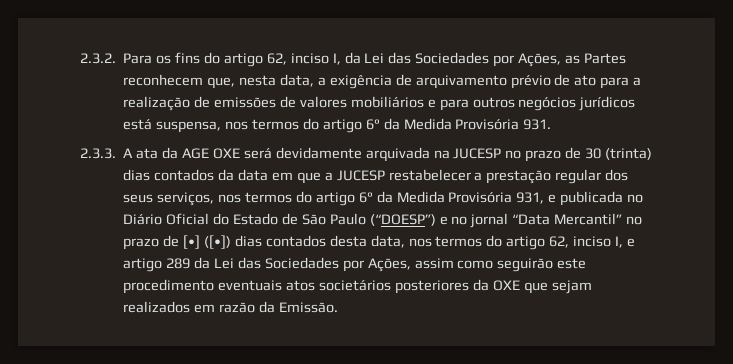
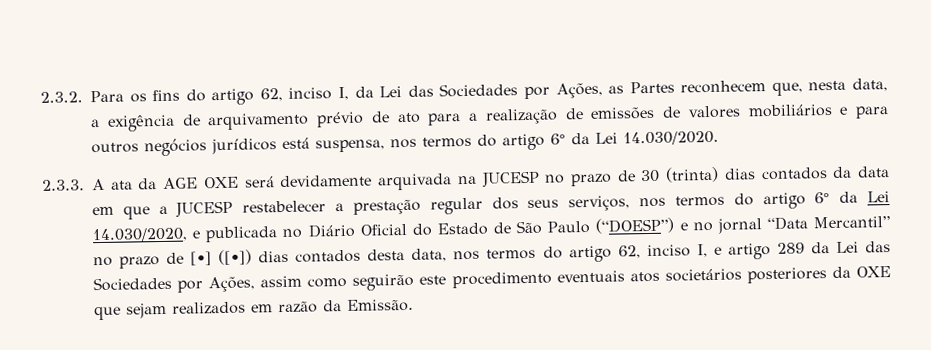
- 2.3.2. Para os fins do artigo 62, inciso I, da Lei das Sociedades por Ações, as Partes reconhecem que, nesta data, a exigência de arquivamento prévio de ato para a realização de emissões de valores mobiliários e para outros negócios jurídicos está suspensa, nos termos do artigo 6° da Medida Provisória 931.
+ 2.3.2. Para os fins do artigo 62, inciso I, da Lei das Sociedades por Ações, as Partes reconhecem que, nesta data, a exigência de arquivamento prévio de ato para a realização de emissões de valores mobiliários e para outros negócios jurídicos está suspensa, nos termos do artigo 6° da Lei 14.030/2020.
- 2.3.3. A ata da AGE OXE será devidamente arquivada na JUCESP no prazo de 30 (trinta) dias contados da data em que a JUCESP restabelecer a prestação regular dos seus serviços, nos termos do artigo 6° da Medida Provisória 931, e publicada no Diário Oficial do Estado de São Paulo (“DOESP”) e no jornal “Data Mercantil” no prazo de [•] ([•]) dias contados desta data, nos termos do artigo 62, inciso I, e artigo 289 da Lei das Sociedades por Ações, assim como seguirão este procedimento eventuais atos societários posteriores da OXE que sejam realizados em razão da Emissão.
+ 2.3.3. A ata da AGE OXE será devidamente arquivada na JUCESP no prazo de 30 (trinta) dias contados da data em que a JUCESP restabelecer a prestação regular dos seus serviços, nos termos do artigo 6° da Lei 14.030/2020, e publicada no Diário Oficial do Estado de São Paulo (“DOESP”) e no jornal “Data Mercantil” no prazo de [•] ([•]) dias contados desta data, nos termos do artigo 62, inciso I, e artigo 289 da Lei das Sociedades por Ações, assim como seguirão este procedimento eventuais atos societários posteriores da OXE que sejam realizados em razão da Emissão.

